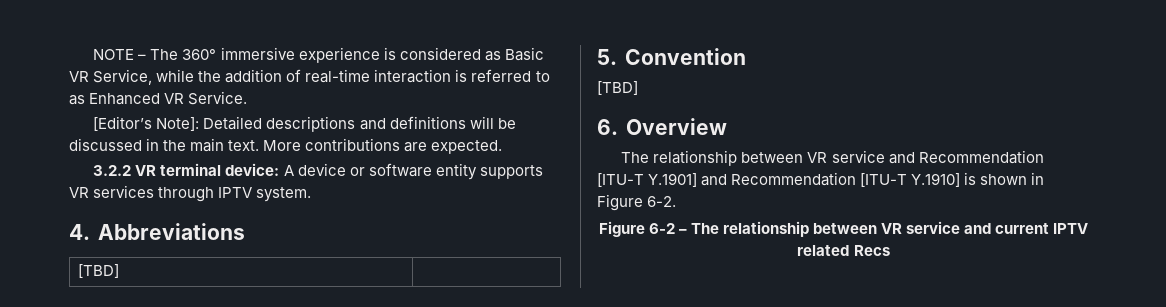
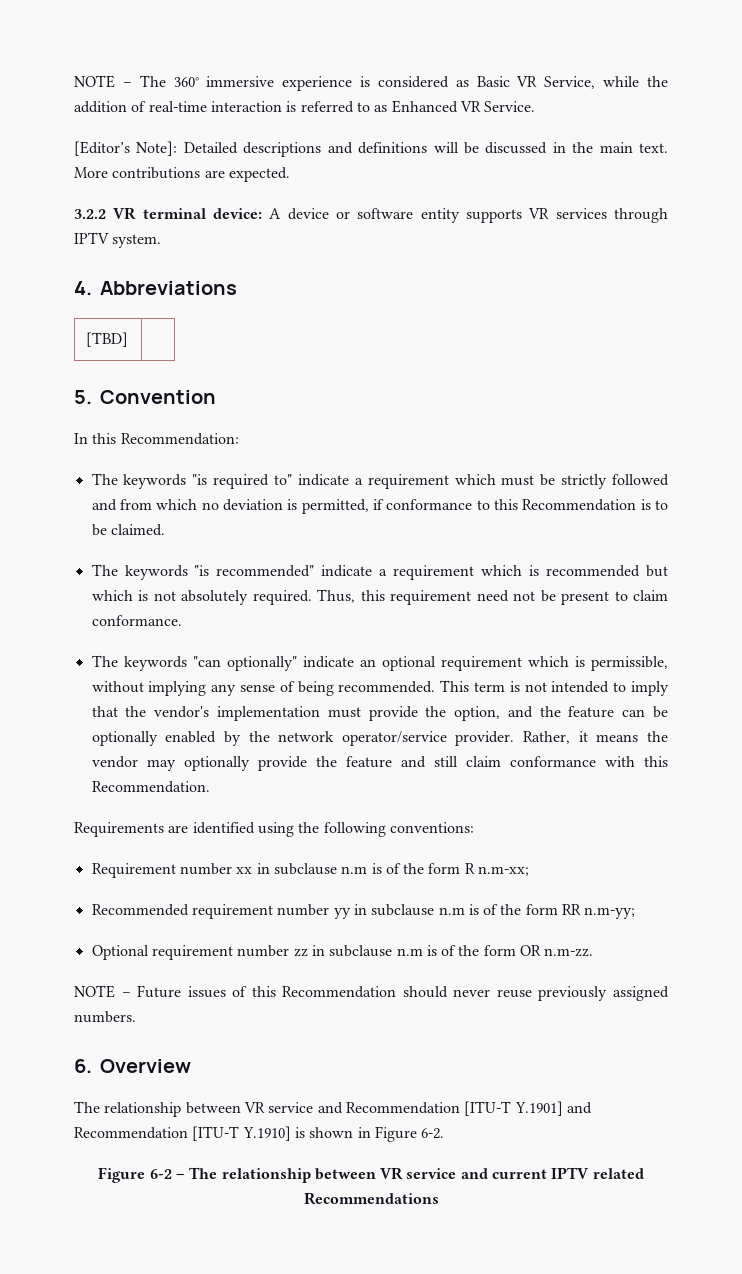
  5. Convention
- [TBD]
+ In this Recommendation:
+ The keywords "is required to" indicate a requirement which must be strictly followed and from which no deviation is permitted, if conformance to this Recommendation is to be claimed.
+ The keywords "is recommended" indicate a requirement which is recommended but which is not absolutely required. Thus, this requirement need not be present to claim conformance.
+ The keywords "can optionally" indicate an optional requirement which is permissible, without implying any sense of being recommended. This term is not intended to imply that the vendor's implementation must provide the option, and the feature can be optionally enabled by the network operator/service provider. Rather, it means the vendor may optionally provide the feature and still claim conformance with this Recommendation.
+ Requirements are identified using the following conventions:
+ Requirement number xx in subclause n.m is of the form R n.m-xx;
+ Recommended requirement number yy in subclause n.m is of the form RR n.m-yy;
+ Optional requirement number zz in subclause n.m is of the form OR n.m-zz.
+ NOTE – Future issues of this Recommendation should never reuse previously assigned numbers.
- Figure 6-2 – The relationship between VR service and current IPTV related Recs
+ Figure 6-2 – The relationship between VR service and current IPTV related Recommendations

